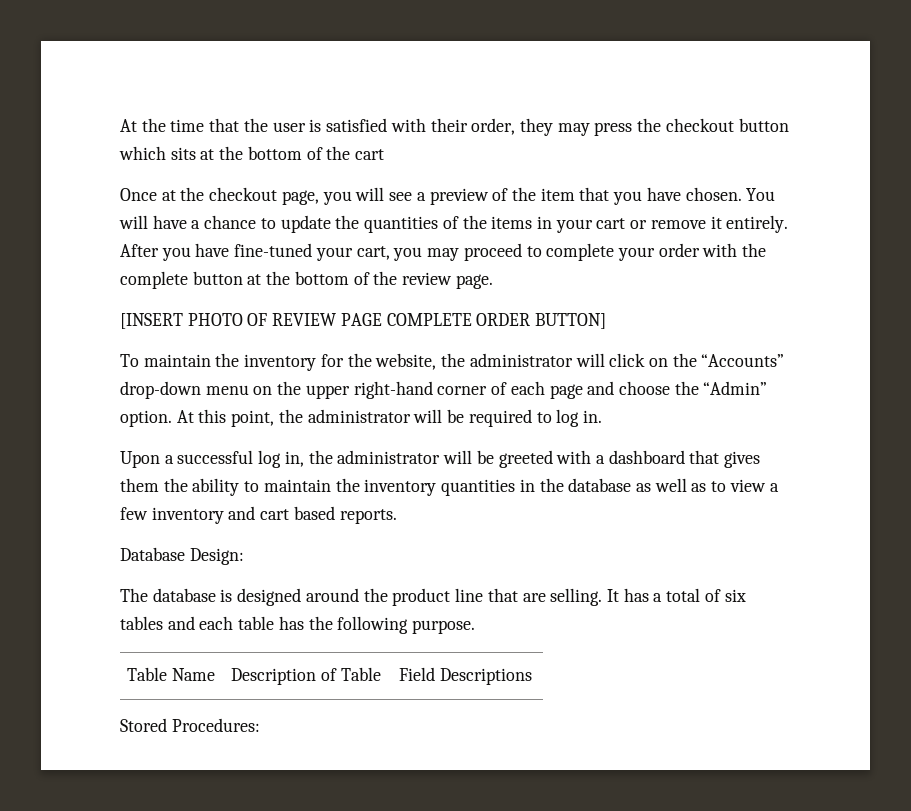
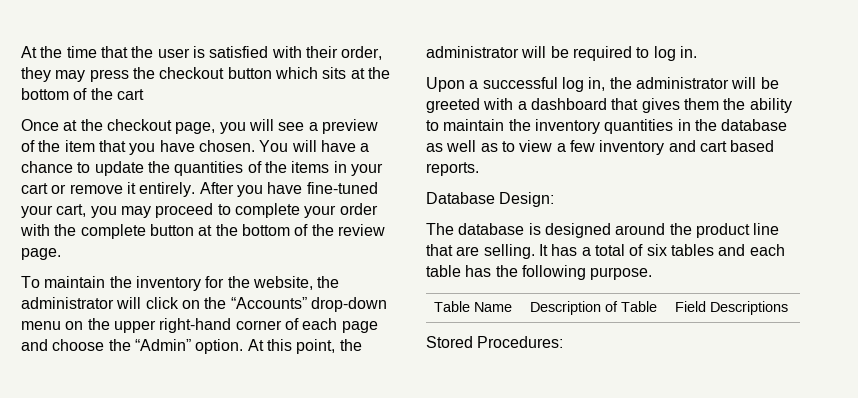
- [INSERT PHOTO OF REVIEW PAGE COMPLETE ORDER BUTTON]

